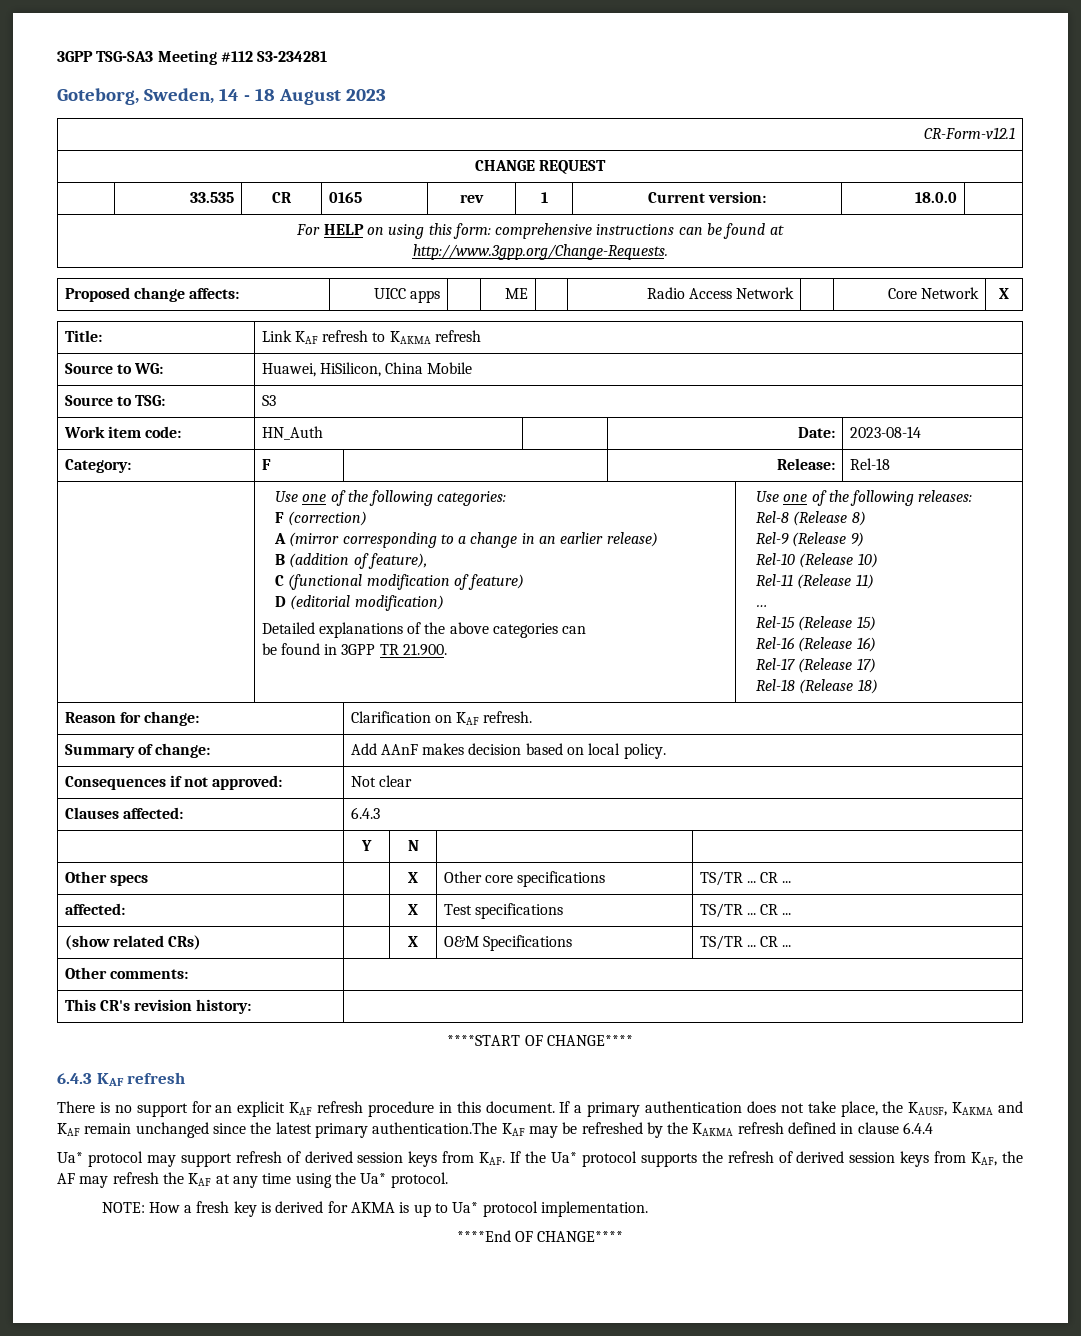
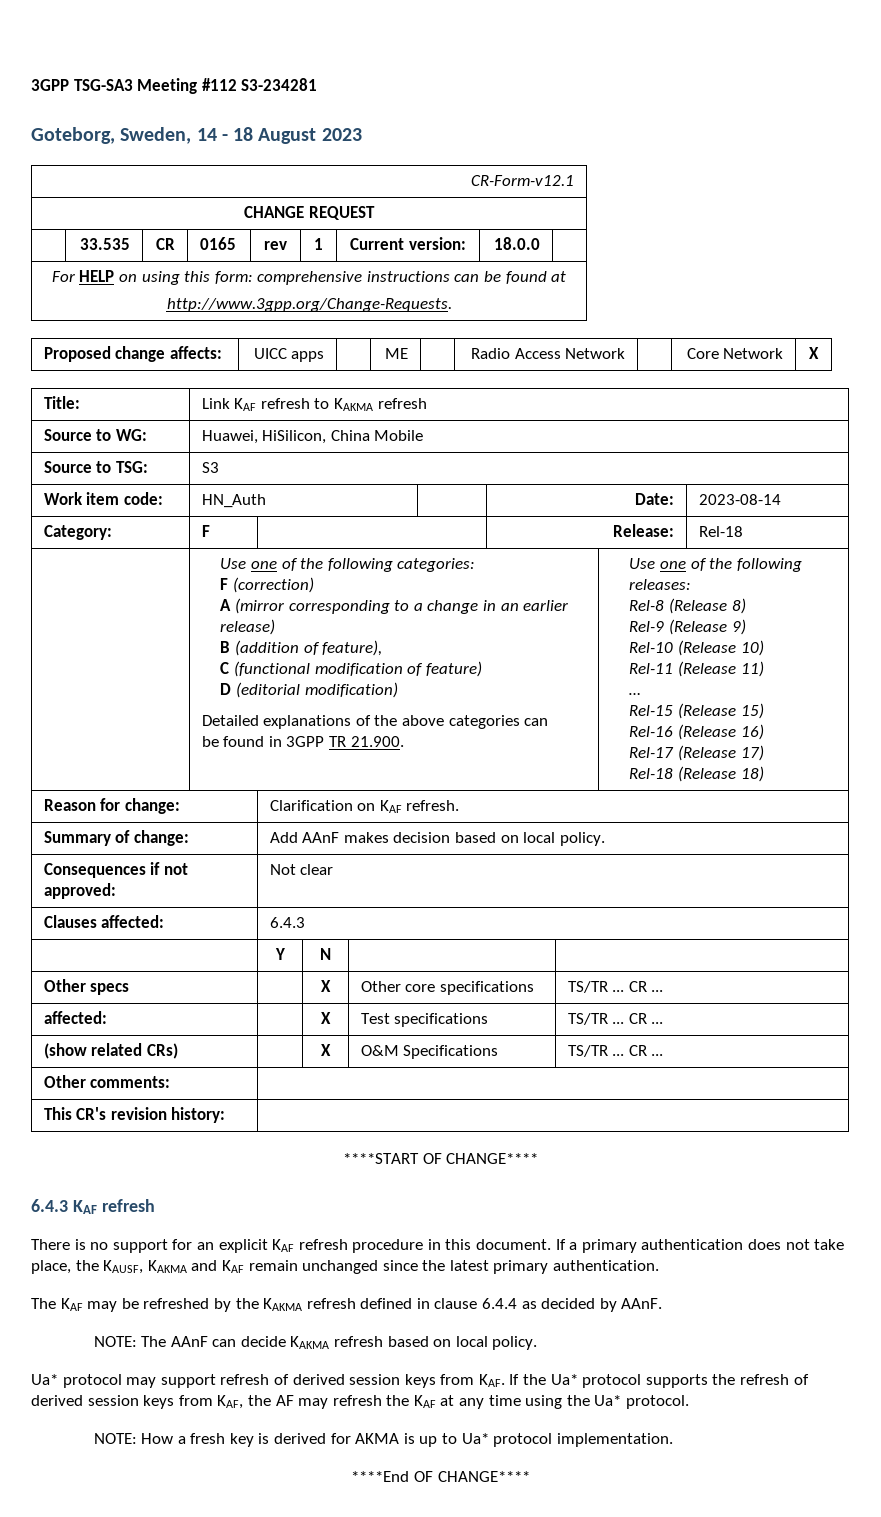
- If a primary authentication does not take place, the KAUSF, KAKMA and KAF remain unchanged since the latest primary authentication.The KAF may be refreshed by the KAKMA refresh defined in clause 6.4.4
+ If a primary authentication does not take place, the KAUSF, KAKMA and KAF remain unchanged since the latest primary authentication.
+ The KAF may be refreshed by the KAKMA refresh defined in clause 6.4.4 as decided by AAnF.
+ NOTE: The AAnF can decide KAKMA refresh based on local policy.

